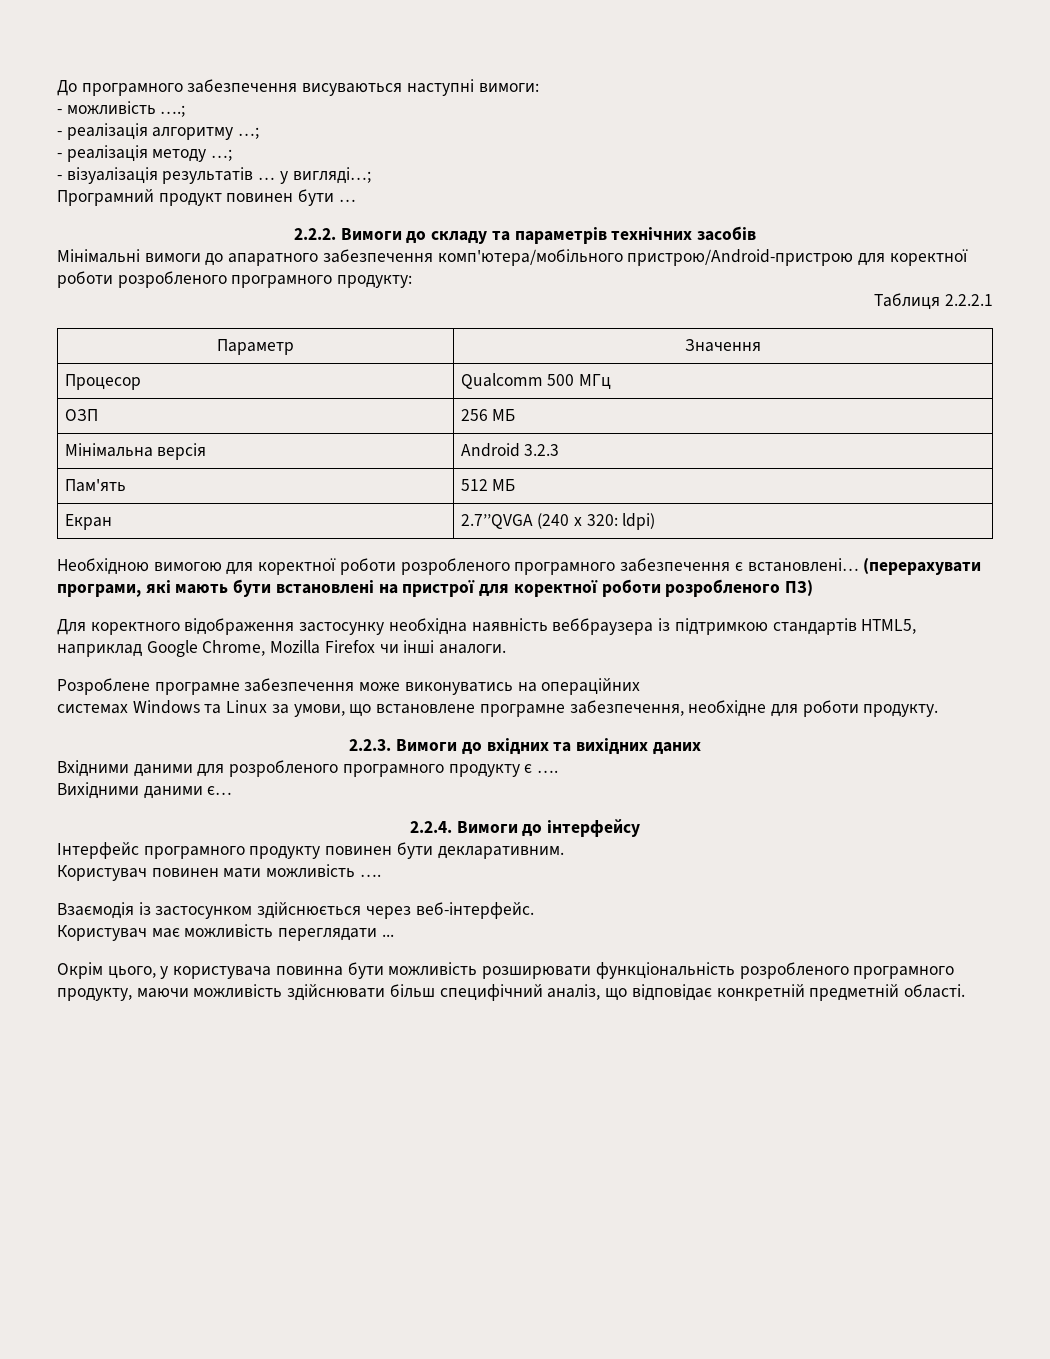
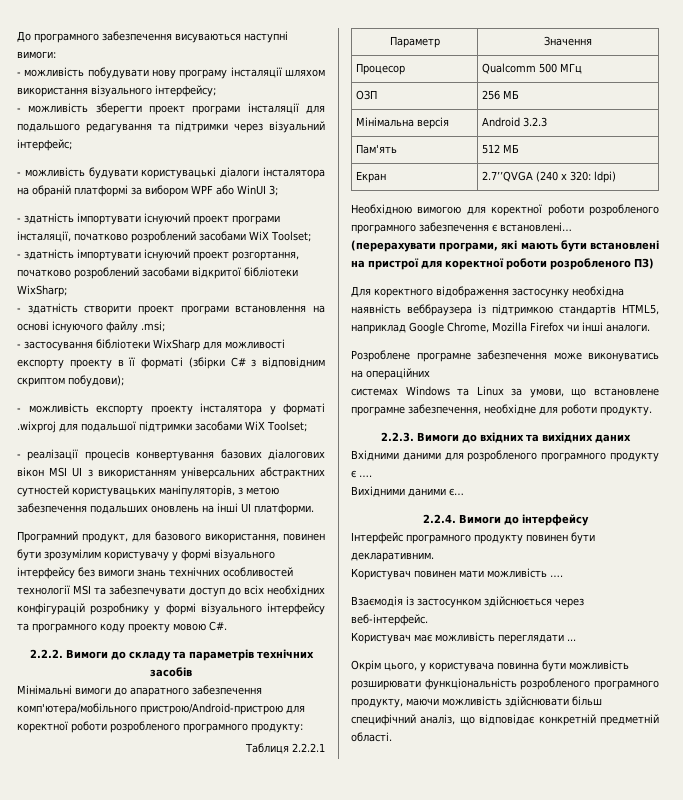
- - можливість ….;
- - реалізація алгоритму …;
- - реалізація методу …;
- - візуалізація результатів … у вигляді…;
- Програмний продукт повинен бути …
+ - можливість побудувати нову програму інсталяції шляхом використання візуального інтерфейсу;
+ - можливість зберегти проект програми інсталяції для подальшого редагування та підтримки через візуальний інтерфейс;
+ - можливість будувати користувацькі діалоги інсталятора на обраній платформі за вибором WPF або WinUI 3;
+ - здатність імпортувати існуючий проект програми інсталяції, початково розроблений засобами WiX Toolset;
+ - здатність імпортувати існуючий проект розгортання, початково розроблений засобами відкритої бібліотеки WixSharp;
+ - здатність створити проект програми встановлення на основі існуючого файлу .msi;
+ - застосування бібліотеки WixSharp для можливості експорту проекту в її форматі (збірки C# з відповідним скриптом побудови);
+ - можливість експорту проекту інсталятора у форматі .wixproj для подальшої підтримки засобами WiX Toolset;
+ - реалізації процесів конвертування базових діалогових вікон MSI UI з використанням універсальних абстрактних сутностей користувацьких маніпуляторів, з метою забезпечення подальших оновлень на інші UI платформи.
+ Програмний продукт, для базового використання, повинен бути зрозумілим користувачу у формі візуального інтерфейсу без вимоги знань технічних особливостей технології MSI та забезпечувати доступ до всіх необхідних конфігурацій розробнику у формі візуального інтерфейсу та програмного коду проекту мовою C#.

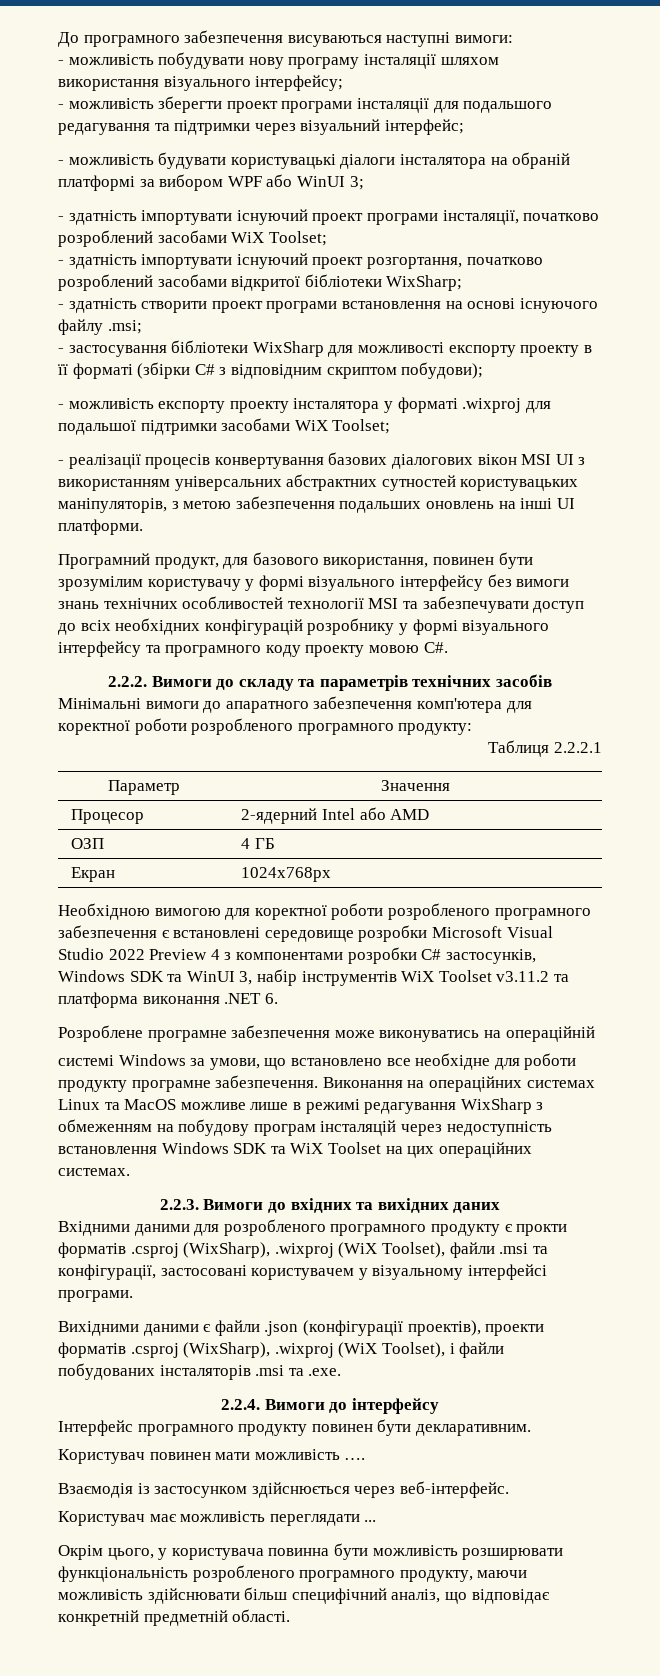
- Мінімальні вимоги до апаратного забезпечення комп'ютера/мобільного пристрою/Android-пристрою для коректної роботи розробленого програмного продукту:
+ Мінімальні вимоги до апаратного забезпечення комп'ютера для коректної роботи розробленого програмного продукту:
- Процесор | Qualcomm 500 МГц
- ОЗП | 256 МБ
- Мінімальна версія | Android 3.2.3
- Пам'ять | 512 MБ
- Екран | 2.7’’QVGA (240 x 320: ldpi)
+ Процесор | 2-ядерний Intel або AMD
+ ОЗП | 4 ГБ
+ Екран | 1024x768px
- Необхідною вимогою для коректної роботи розробленого програмного забезпечення є встановлені… (перерахувати програми, які мають бути встановлені на пристрої для коректної роботи розробленого ПЗ)
- Для коректного відображення застосунку необхідна наявність веббраузера із підтримкою стандартів HTML5, наприклад Google Chrome, Mozilla Firefox чи інші аналоги.
+ Необхідною вимогою для коректної роботи розробленого програмного забезпечення є встановлені середовище розробки Microsoft Visual Studio 2022 Preview 4 з компонентами розробки C# застосунків, Windows SDK та WinUI 3, набір інструментів WiX Toolset v3.11.2 та платформа виконання .NET 6.
- Розроблене програмне забезпечення може виконуватись на операційних
- системах Windows та Linux за умови, що встановлене програмне забезпечення, необхідне для роботи продукту.
+ Розроблене програмне забезпечення може виконуватись на операційній
+ системі Windows за умови, що встановлено все необхідне для роботи продукту програмне забезпечення. Виконання на операційних системах Linux та MacOS можливе лише в режимі редагування WixSharp з обмеженням на побудову програм інсталяцій через недоступність встановлення Windows SDK та WiX Toolset на цих операційних системах.
- Вхідними даними для розробленого програмного продукту є ….
- Вихідними даними є…
+ Вхідними даними для розробленого програмного продукту є прокти форматів .csproj (WixSharp), .wixproj (WiX Toolset), файли .msi та конфігурації, застосовані користувачем у візуальному інтерфейсі програми.
+ Вихідними даними є файли .json (конфігурації проектів), проекти форматів .csproj (WixSharp), .wixproj (WiX Toolset), і файли побудованих інсталяторів .msi та .exe.

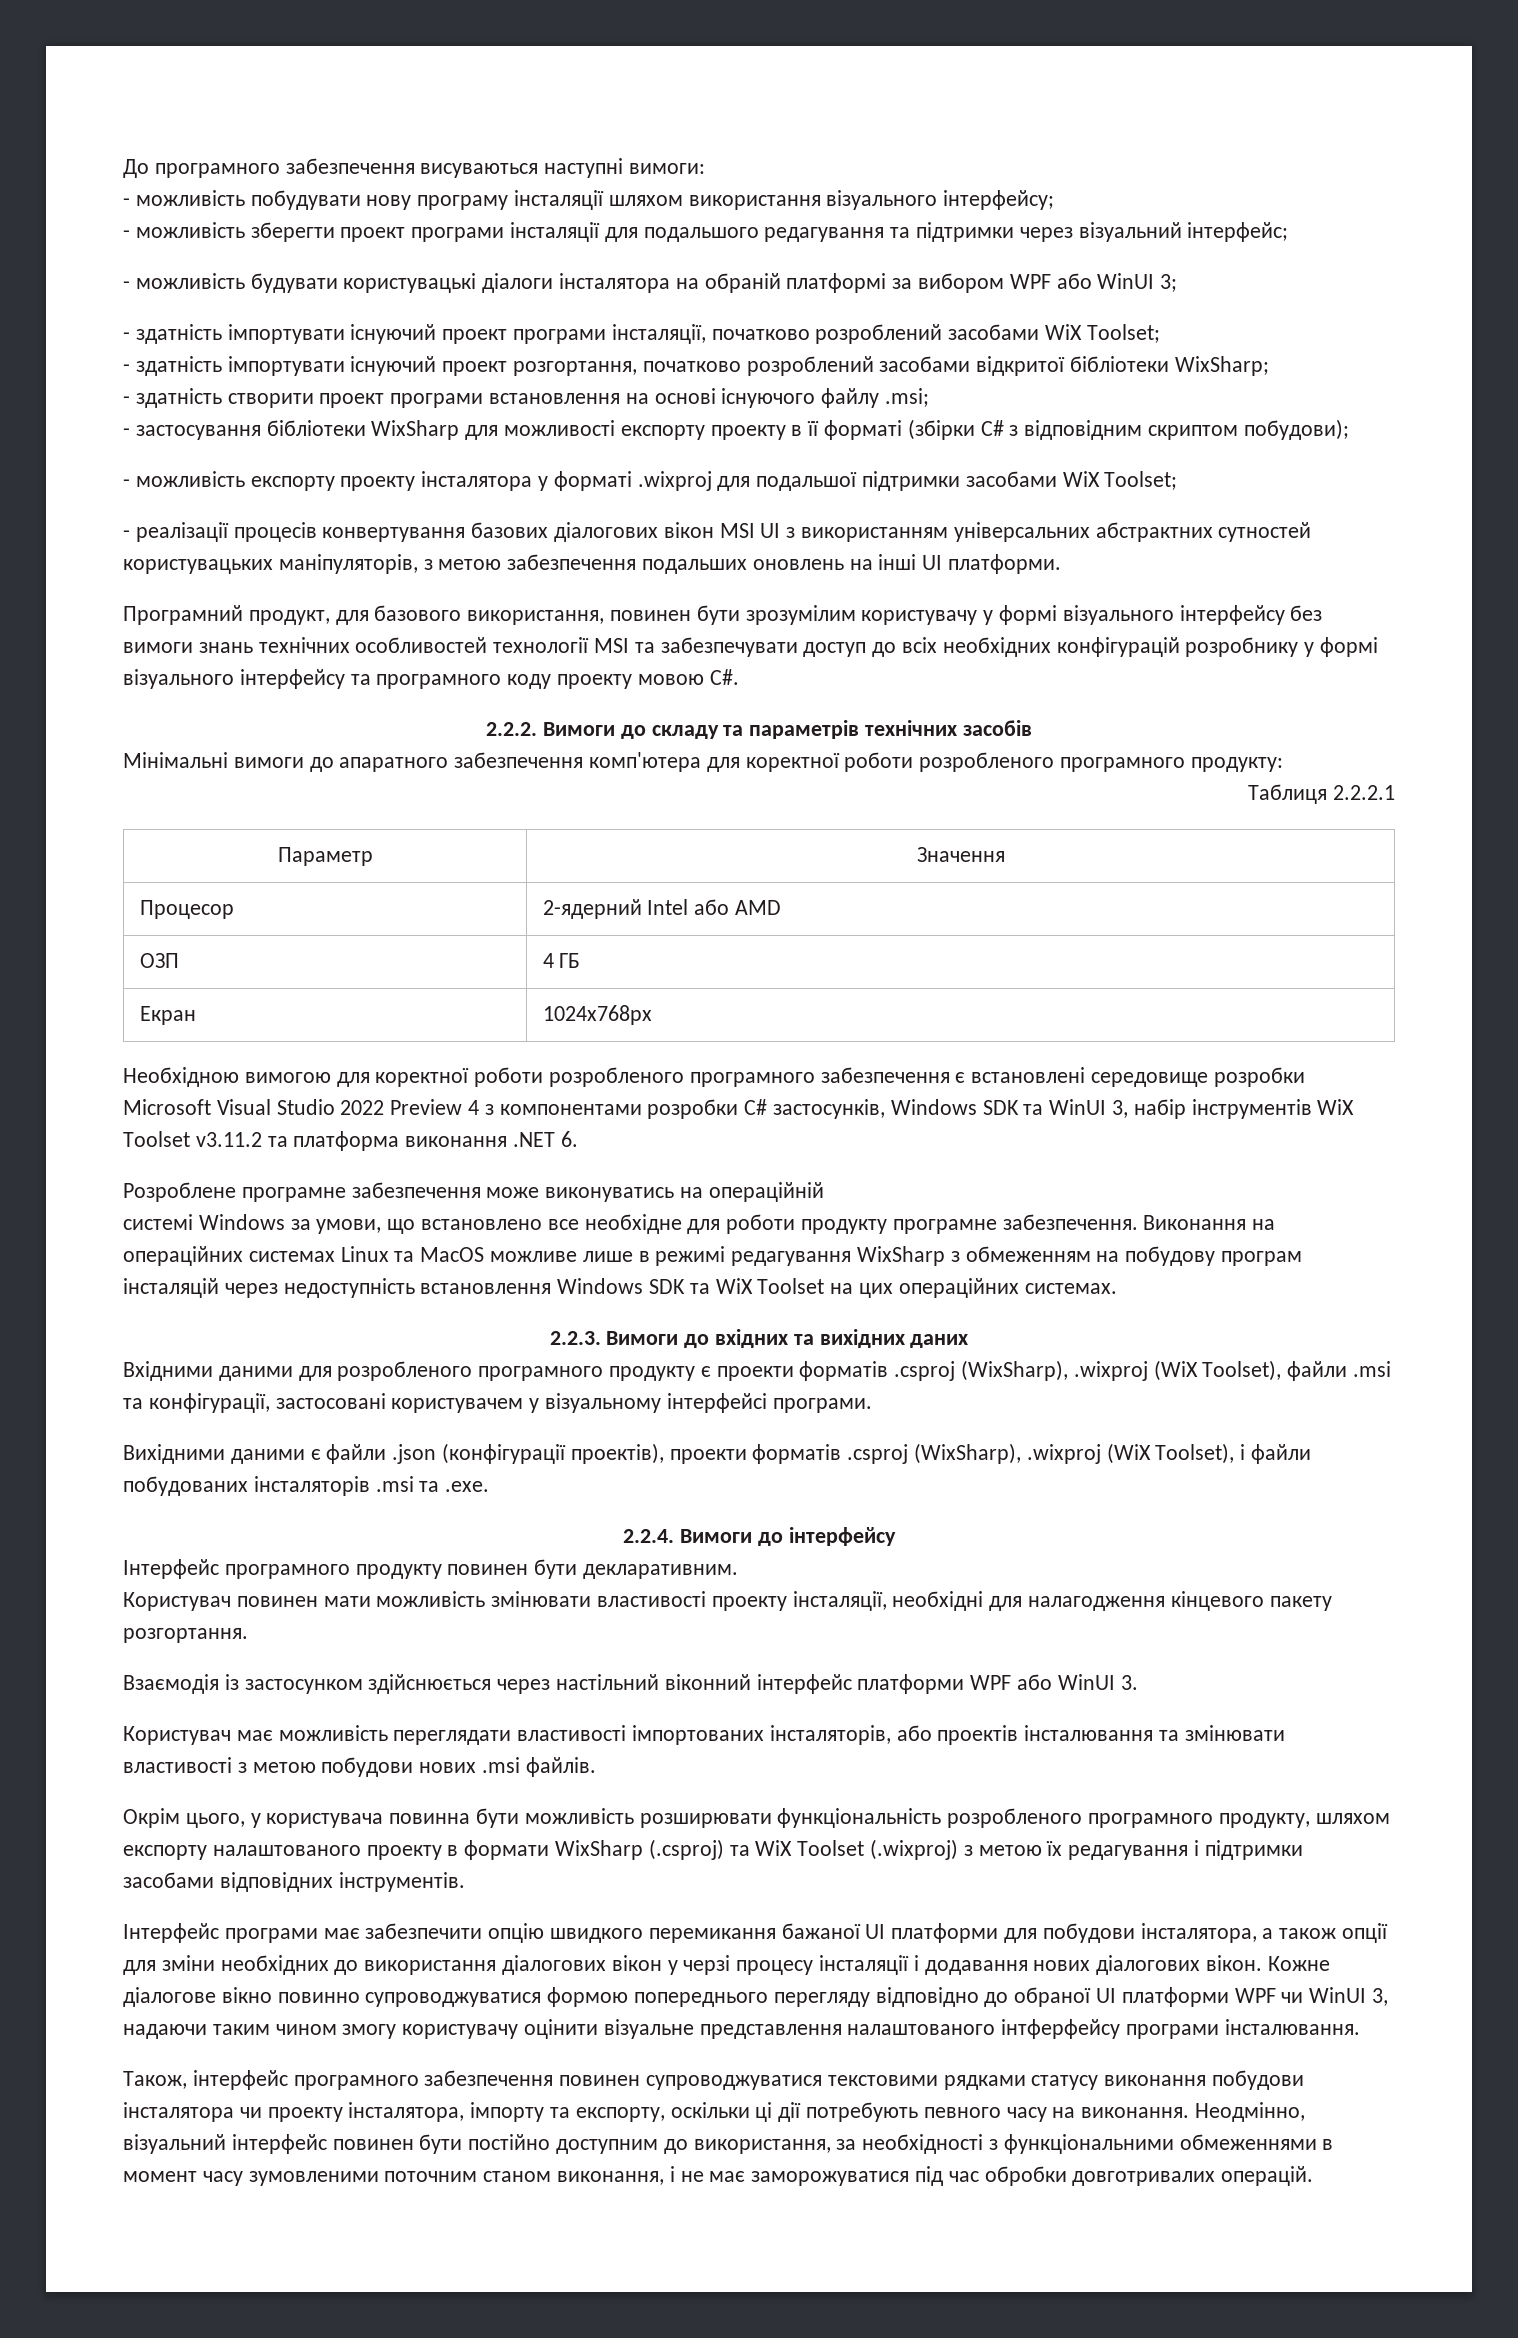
- Вхідними даними для розробленого програмного продукту є прокти форматів .csproj (WixSharp), .wixproj (WiX Toolset), файли .msi та конфігурації, застосовані користувачем у візуальному інтерфейсі програми.
+ Вхідними даними для розробленого програмного продукту є проекти форматів .csproj (WixSharp), .wixproj (WiX Toolset), файли .msi та конфігурації, застосовані користувачем у візуальному інтерфейсі програми.
- Користувач повинен мати можливість ….
+ Користувач повинен мати можливість змінювати властивості проекту інсталяції, необхідні для налагодження кінцевого пакету розгортання.
- Взаємодія із застосунком здійснюється через веб-інтерфейс.
- Користувач має можливість переглядати ...
+ Взаємодія із застосунком здійснюється через настільний віконний інтерфейс платформи WPF або WinUI 3.
+ Користувач має можливість переглядати властивості імпортованих інсталяторів, або проектів інсталювання та змінювати властивості з метою побудови нових .msi файлів.
- Окрім цього, у користувача повинна бути можливість розширювати функціональність розробленого програмного продукту, маючи можливість здійснювати більш специфічний аналіз, що відповідає конкретній предметній області.
+ Окрім цього, у користувача повинна бути можливість розширювати функціональність розробленого програмного продукту, шляхом експорту налаштованого проекту в формати WixSharp (.csproj) та WiX Toolset (.wixproj) з метою їх редагування і підтримки засобами відповідних інструментів.
+ Інтерфейс програми має забезпечити опцію швидкого перемикання бажаної UI платформи для побудови інсталятора, а також опції для зміни необхідних до використання діалогових вікон у черзі процесу інсталяції і додавання нових діалогових вікон. Кожне діалогове вікно повинно супроводжуватися формою попереднього перегляду відповідно до обраної UI платформи WPF чи WinUI 3, надаючи таким чином змогу користувачу оцінити візуальне представлення налаштованого інтферфейсу програми інсталювання.
+ Також, інтерфейс програмного забезпечення повинен супроводжуватися текстовими рядками статусу виконання побудови інсталятора чи проекту інсталятора, імпорту та експорту, оскільки ці дії потребують певного часу на виконання. Неодмінно, візуальний інтерфейс повинен бути постійно доступним до використання, за необхідності з функціональними обмеженнями в момент часу зумовленими поточним станом виконання, і не має заморожуватися під час обробки довготривалих операцій.

